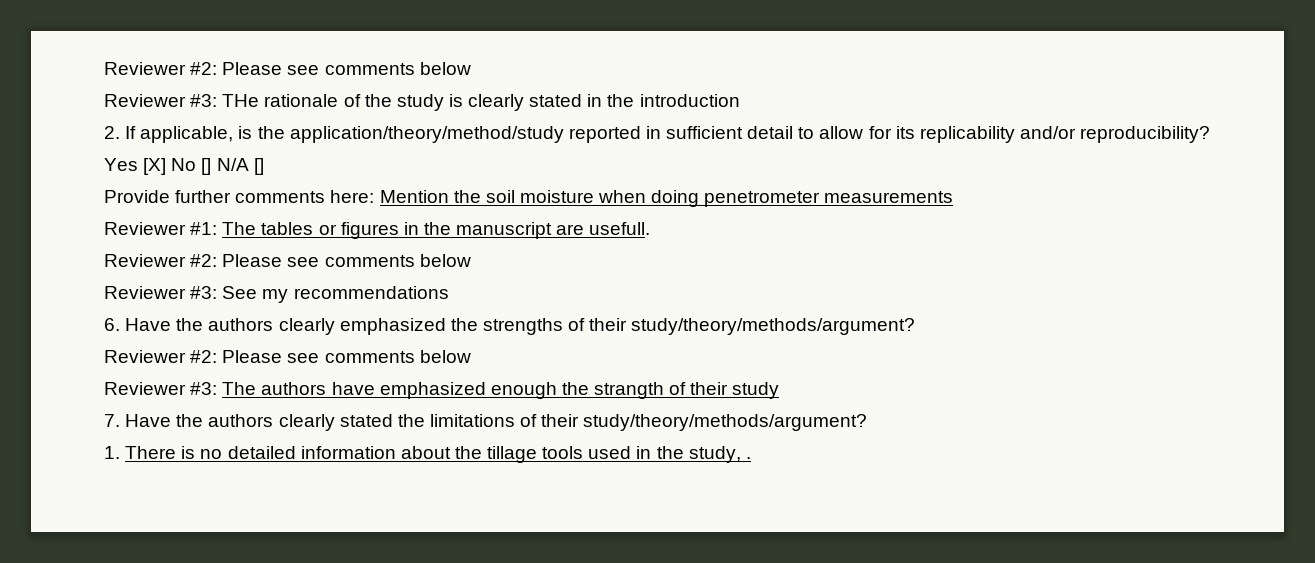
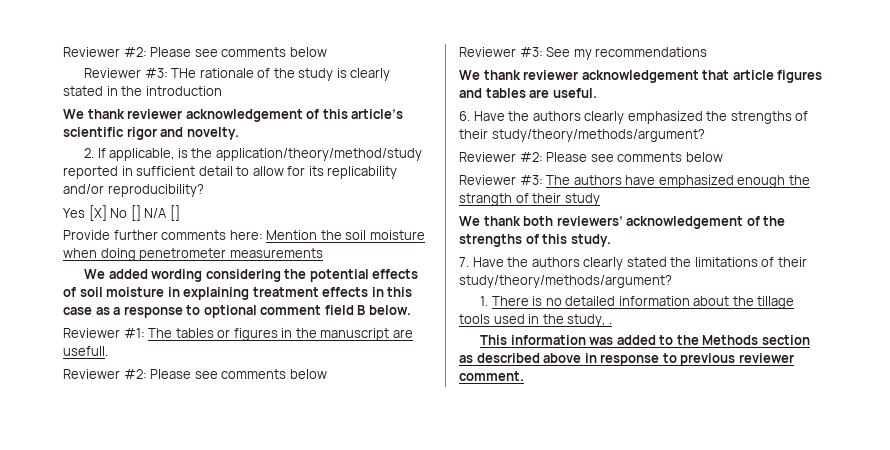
+ We thank reviewer acknowledgement of this article’s scientific rigor and novelty.
+ We added wording considering the potential effects of soil moisture in explaining treatment effects in this case as a response to optional comment field B below.
+ We thank reviewer acknowledgement that article figures and tables are useful.
+ We thank both reviewers’ acknowledgement of the strengths of this study.
+ This information was added to the Methods section as described above in response to previous reviewer comment.

